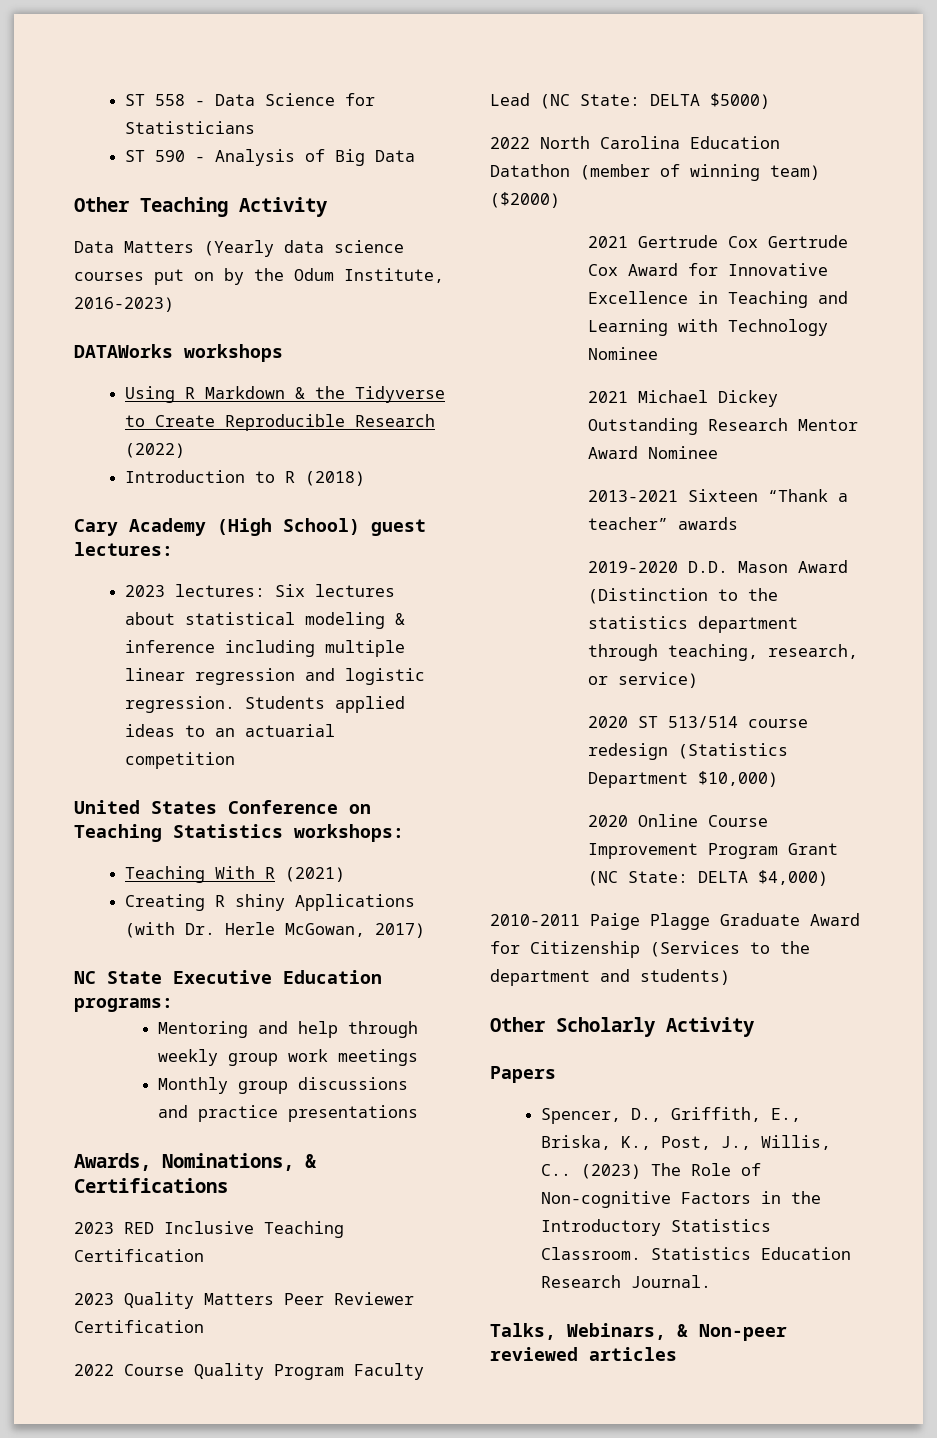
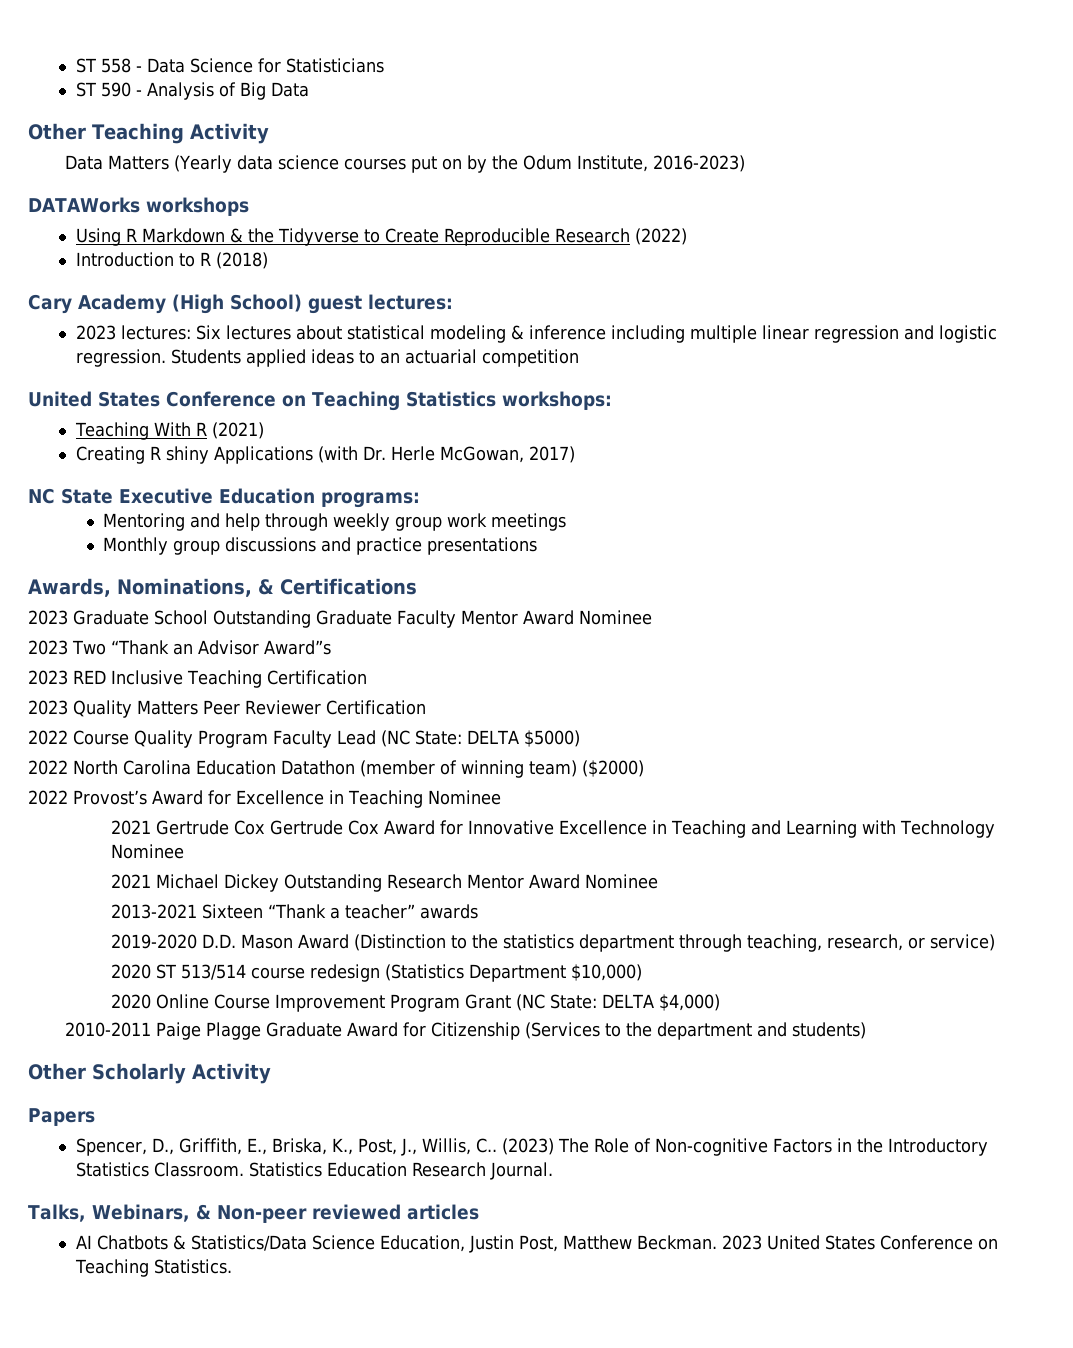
+ 2023 Graduate School Outstanding Graduate Faculty Mentor Award Nominee
+ 2023 Two “Thank an Advisor Award”s
+ 2022 Provost’s Award for Excellence in Teaching Nominee
+ AI Chatbots & Statistics/Data Science Education, Justin Post, Matthew Beckman. 2023 United States Conference on Teaching Statistics.

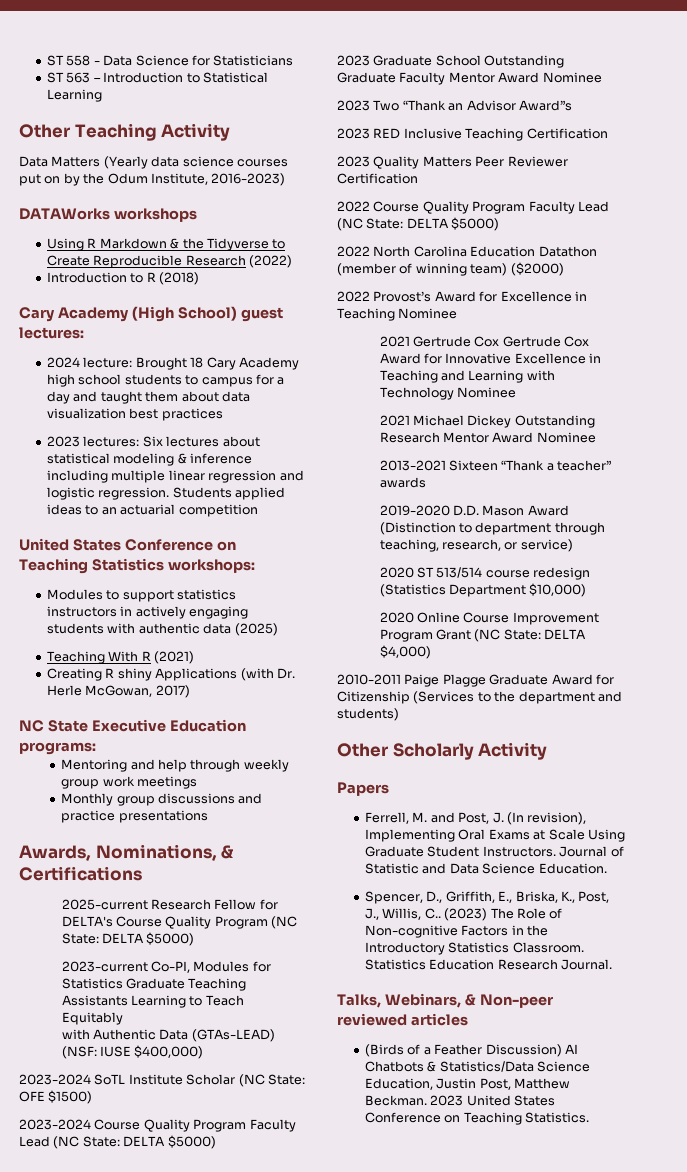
- ST 590 - Analysis of Big Data
+ ST 563 – Introduction to Statistical Learning
+ 2024 lecture: Brought 18 Cary Academy high school students to campus for a day and taught them about data visualization best practices
+ Modules to support statistics instructors in actively engaging students with authentic data (2025)
+ 2025-current Research Fellow for DELTA's Course Quality Program (NC State: DELTA $5000)
+ 2023-current Co-PI, Modules for Statistics Graduate Teaching Assistants Learning to Teach Equitably
+ with Authentic Data (GTAs-LEAD) (NSF: IUSE $400,000)
+ 2023-2024 SoTL Institute Scholar (NC State: OFE $1500)
+ 2023-2024 Course Quality Program Faculty Lead (NC State: DELTA $5000)
- 2019-2020 D.D. Mason Award (Distinction to the statistics department through teaching, research, or service)
+ 2019-2020 D.D. Mason Award (Distinction to department through teaching, research, or service)
+ Ferrell, M. and Post, J. (In revision), Implementing Oral Exams at Scale Using Graduate Student Instructors. Journal of Statistic and Data Science Education.
- AI Chatbots & Statistics/Data Science Education, Justin Post, Matthew Beckman.
+ (Birds of a Feather Discussion) AI Chatbots & Statistics/Data Science Education, Justin Post, Matthew Beckman.

